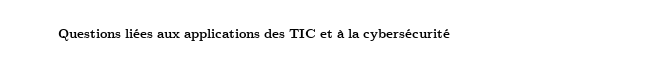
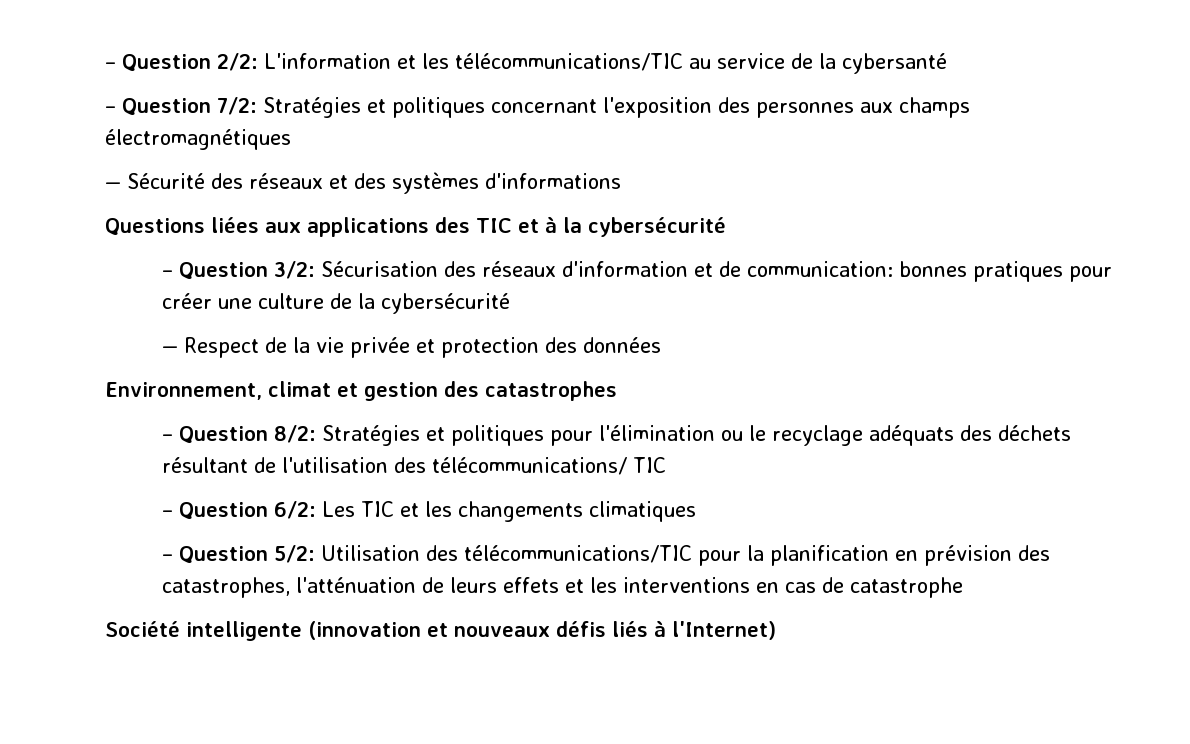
+ – Question 2/2: L'information et les télécommunications/TIC au service de la cybersanté
+ – Question 7/2: Stratégies et politiques concernant l'exposition des personnes aux champs électromagnétiques
+ — Sécurité des réseaux et des systèmes d'informations
+ – Question 3/2: Sécurisation des réseaux d'information et de communication: bonnes pratiques pour créer une culture de la cybersécurité
+ — Respect de la vie privée et protection des données
+ Environnement, climat et gestion des catastrophes
+ – Question 8/2: Stratégies et politiques pour l'élimination ou le recyclage adéquats des déchets résultant de l'utilisation des télécommunications/ TIC
+ – Question 6/2: Les TIC et les changements climatiques
+ – Question 5/2: Utilisation des télécommunications/TIC pour la planification en prévision des catastrophes, l'atténuation de leurs effets et les interventions en cas de catastrophe
+ Société intelligente (innovation et nouveaux défis liés à l'Internet)

